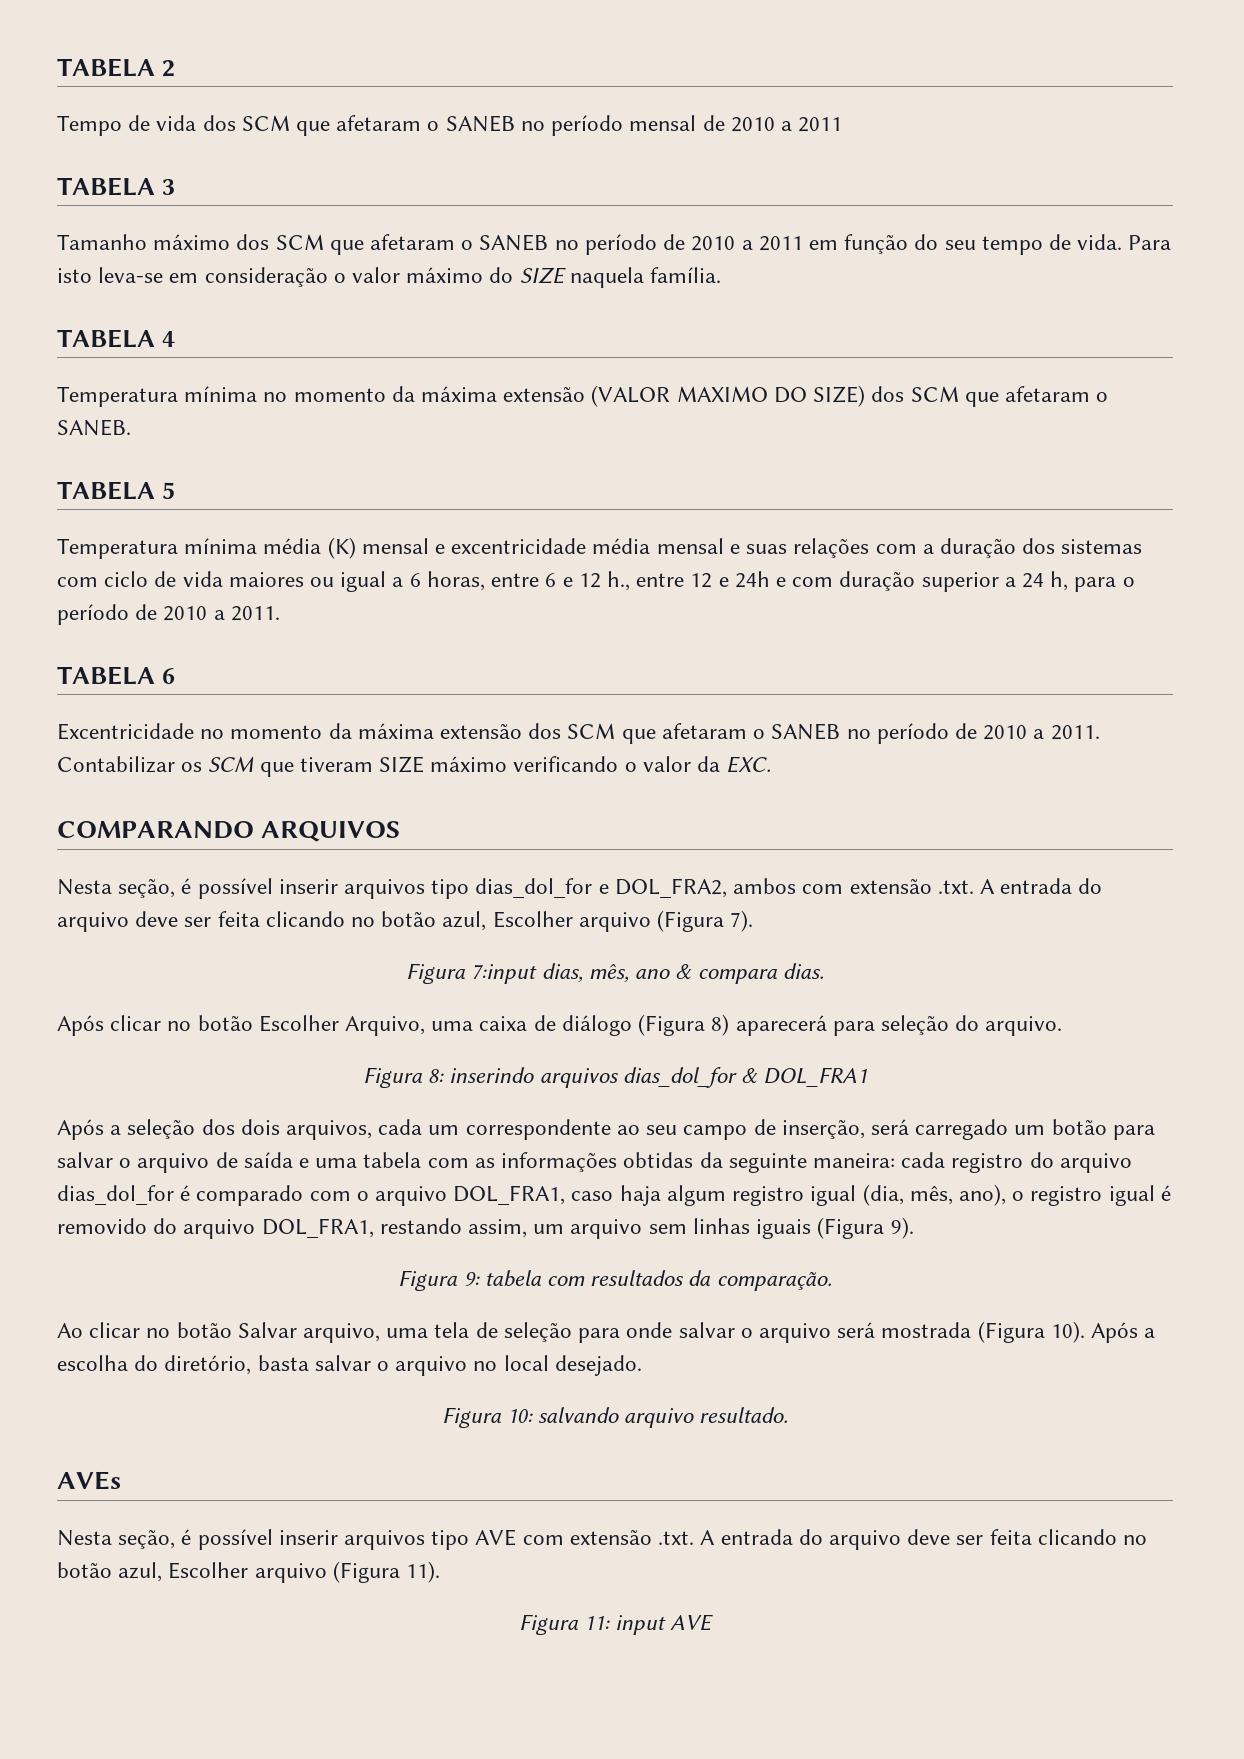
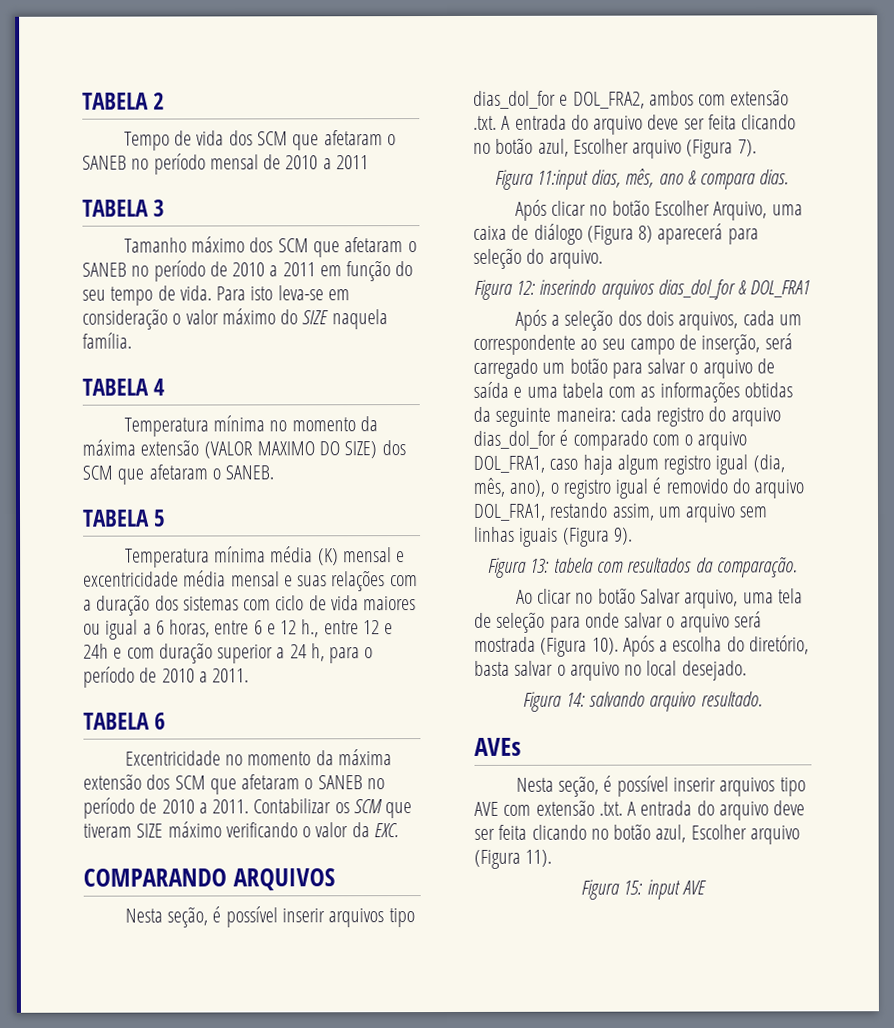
- Figura 7:input dias, mês, ano & compara dias.
+ Figura 11:input dias, mês, ano & compara dias.
- Figura 8: inserindo arquivos dias_dol_for & DOL_FRA1
+ Figura 12: inserindo arquivos dias_dol_for & DOL_FRA1
- Figura 9: tabela com resultados da comparação.
+ Figura 13: tabela com resultados da comparação.
- Figura 10: salvando arquivo resultado.
+ Figura 14: salvando arquivo resultado.
- Figura 11: input AVE
+ Figura 15: input AVE

